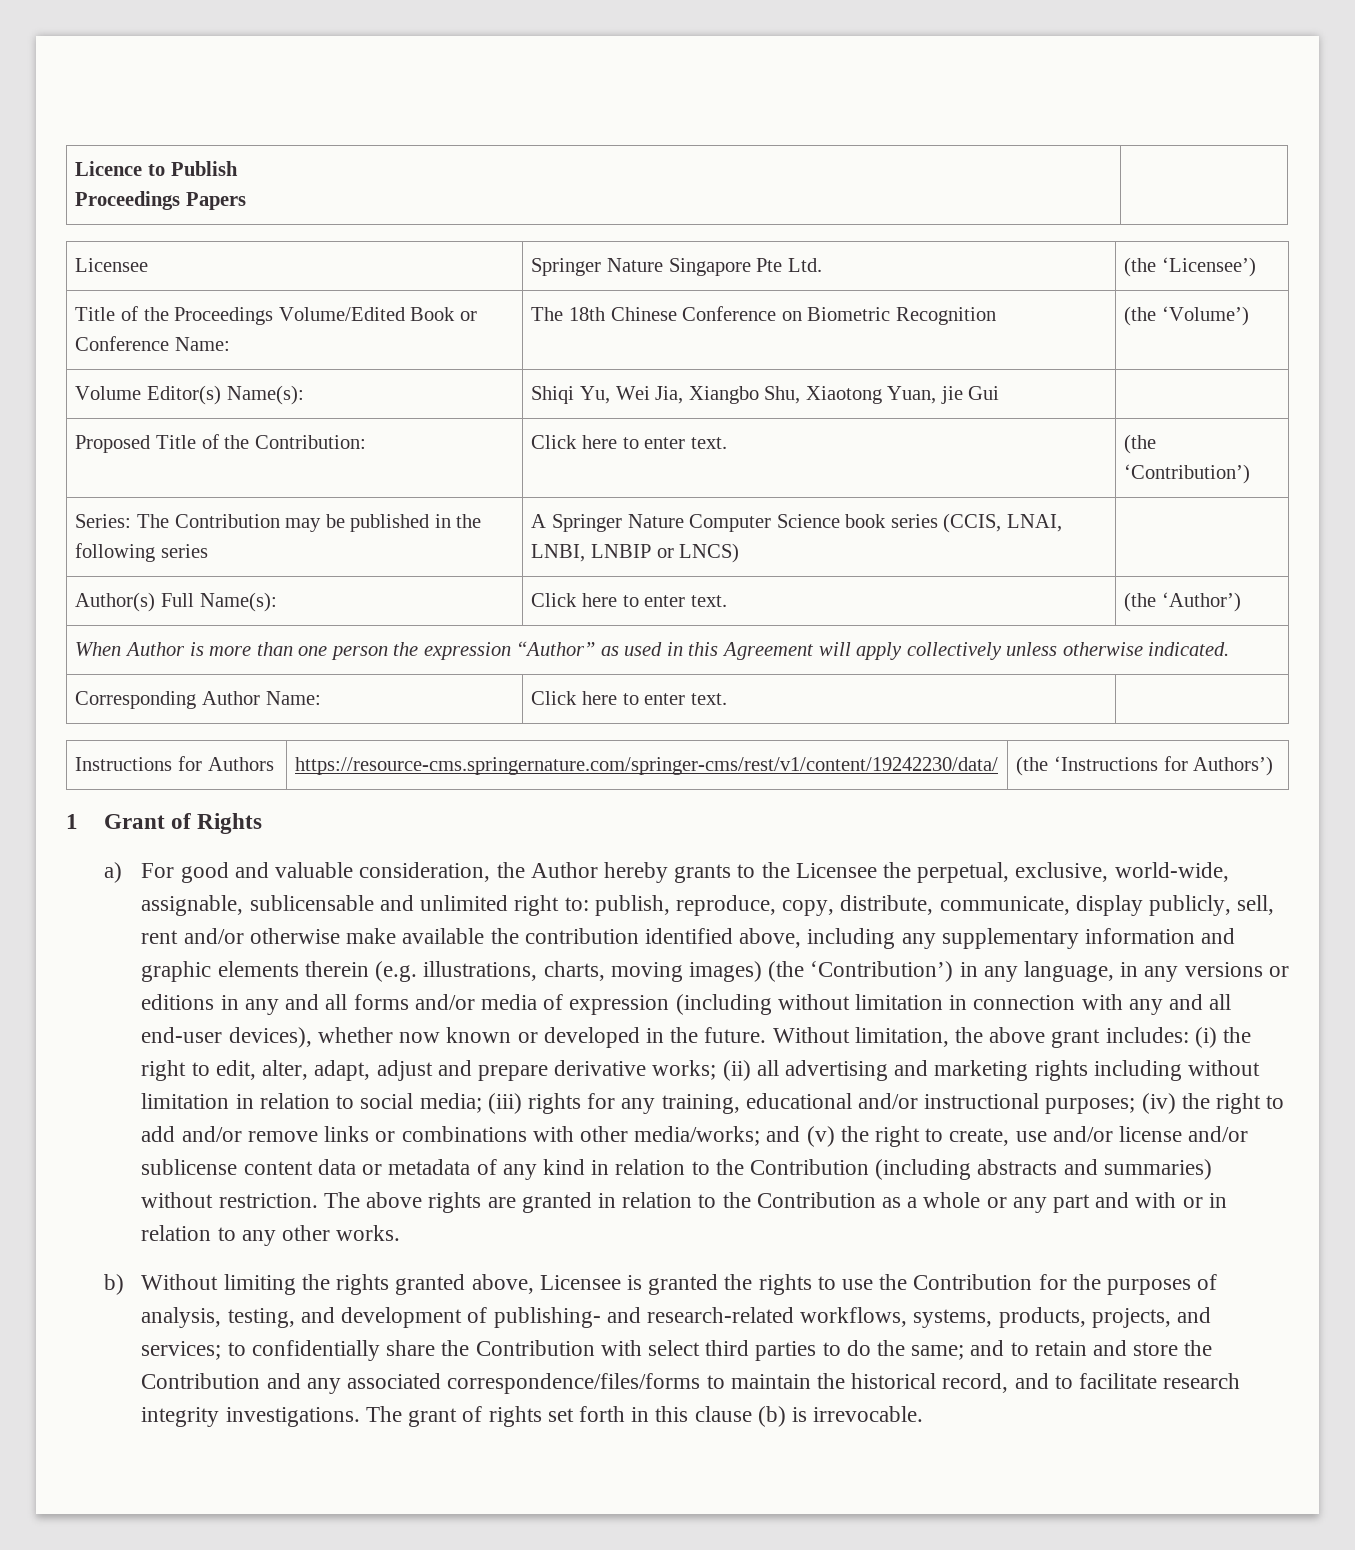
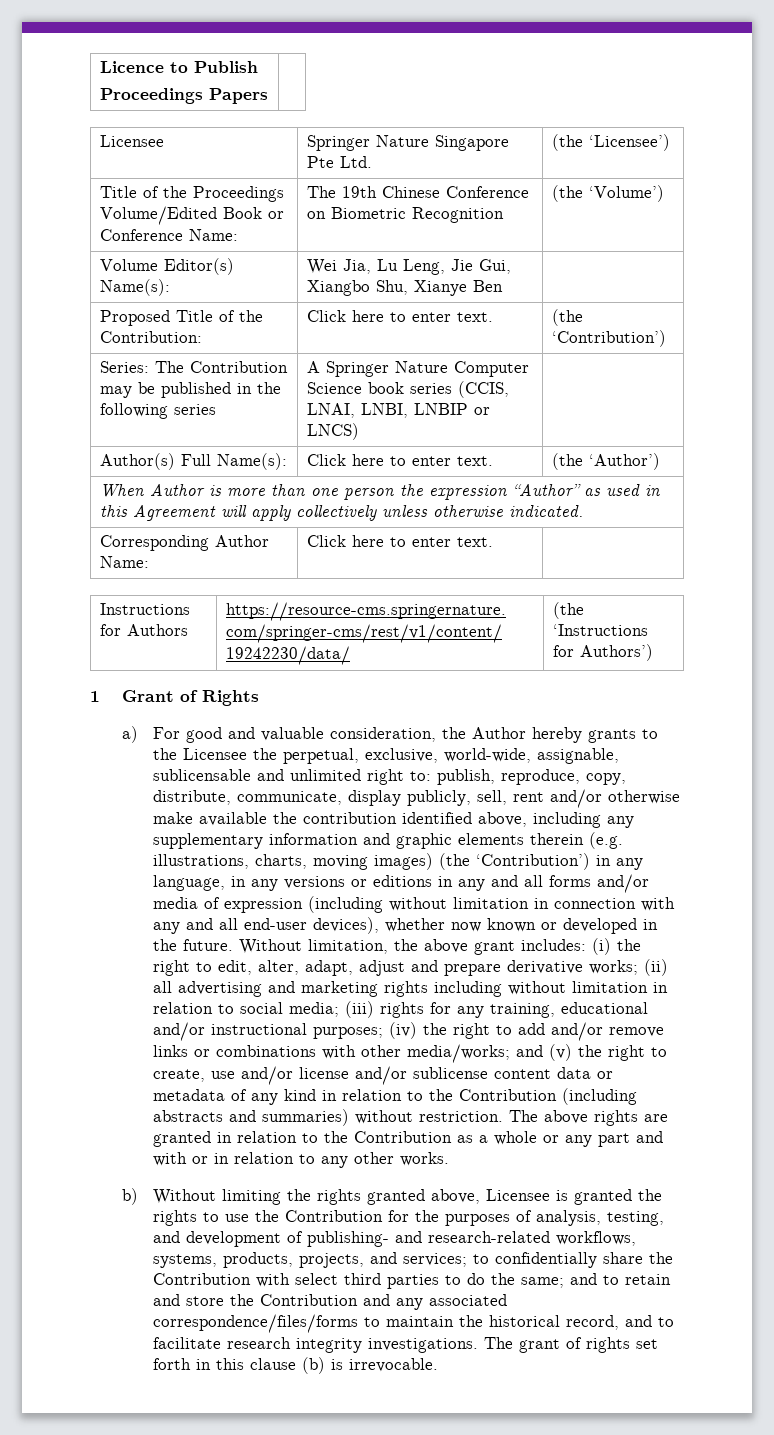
- Title of the Proceedings Volume/Edited Book or Conference Name: | The 18th Chinese Conference on Biometric Recognition | (the ‘Volume’)
+ Title of the Proceedings Volume/Edited Book or Conference Name: | The 19th Chinese Conference on Biometric Recognition | (the ‘Volume’)
- Volume Editor(s) Name(s): | Shiqi Yu, Wei Jia, Xiangbo Shu, Xiaotong Yuan, jie Gui |
+ Volume Editor(s) Name(s): | Wei Jia, Lu Leng, Jie Gui, Xiangbo Shu, Xianye Ben |

